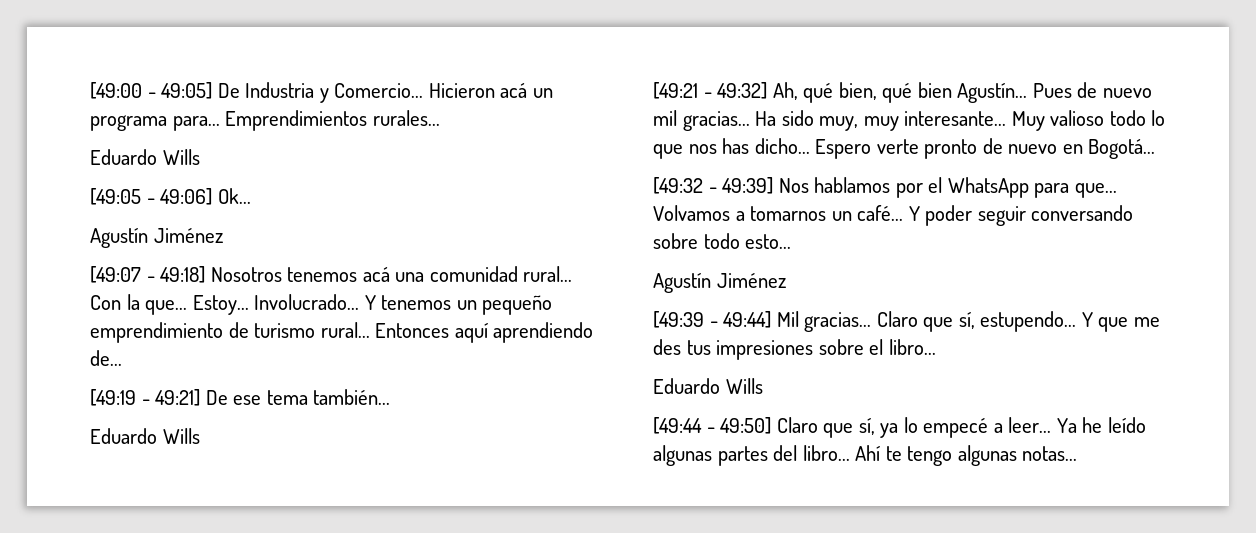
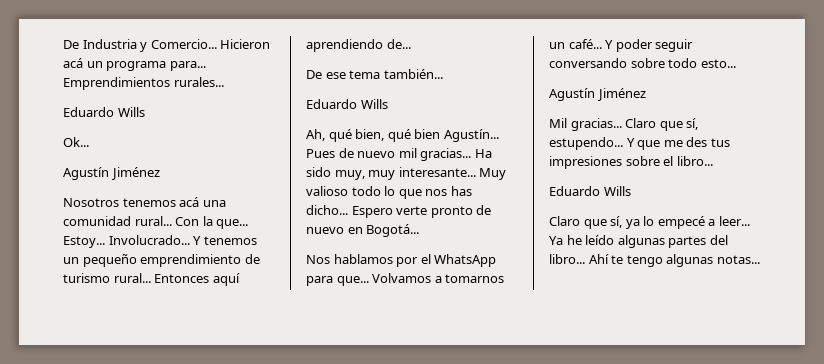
- [49:00 - 49:05] De Industria y Comercio...
+ De Industria y Comercio...
- [49:05 - 49:06] Ok...
+ Ok...
- [49:07 - 49:18] Nosotros tenemos acá una comunidad rural...
+ Nosotros tenemos acá una comunidad rural...
- [49:19 - 49:21] De ese tema también...
+ De ese tema también...
- [49:21 - 49:32] Ah, qué bien, qué bien Agustín...
+ Ah, qué bien, qué bien Agustín...
- [49:32 - 49:39] Nos hablamos por el WhatsApp para que...
+ Nos hablamos por el WhatsApp para que...
- [49:39 - 49:44] Mil gracias...
+ Mil gracias...
- [49:44 - 49:50] Claro que sí, ya lo empecé a leer...
+ Claro que sí, ya lo empecé a leer...

